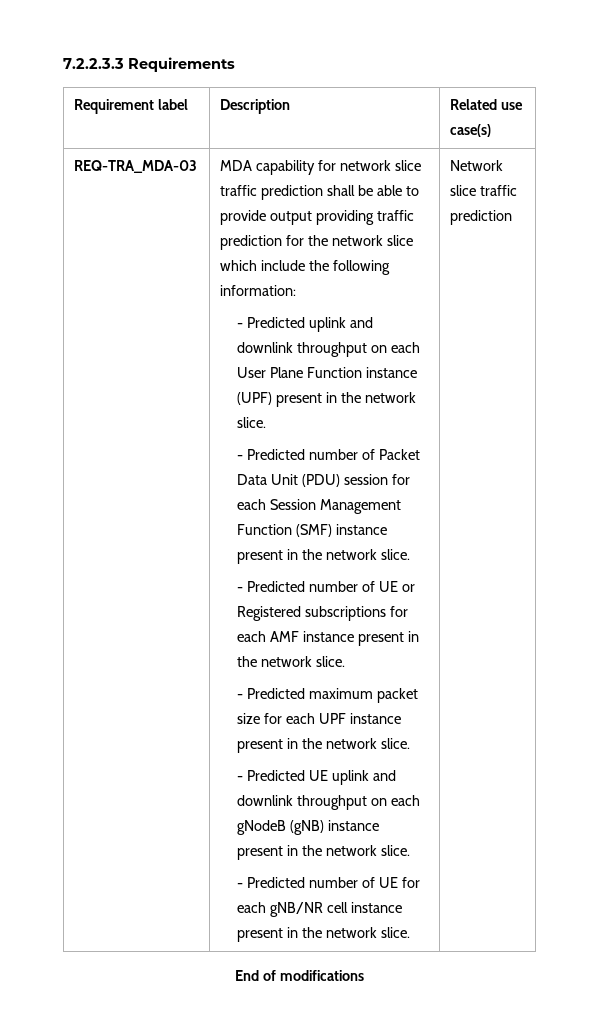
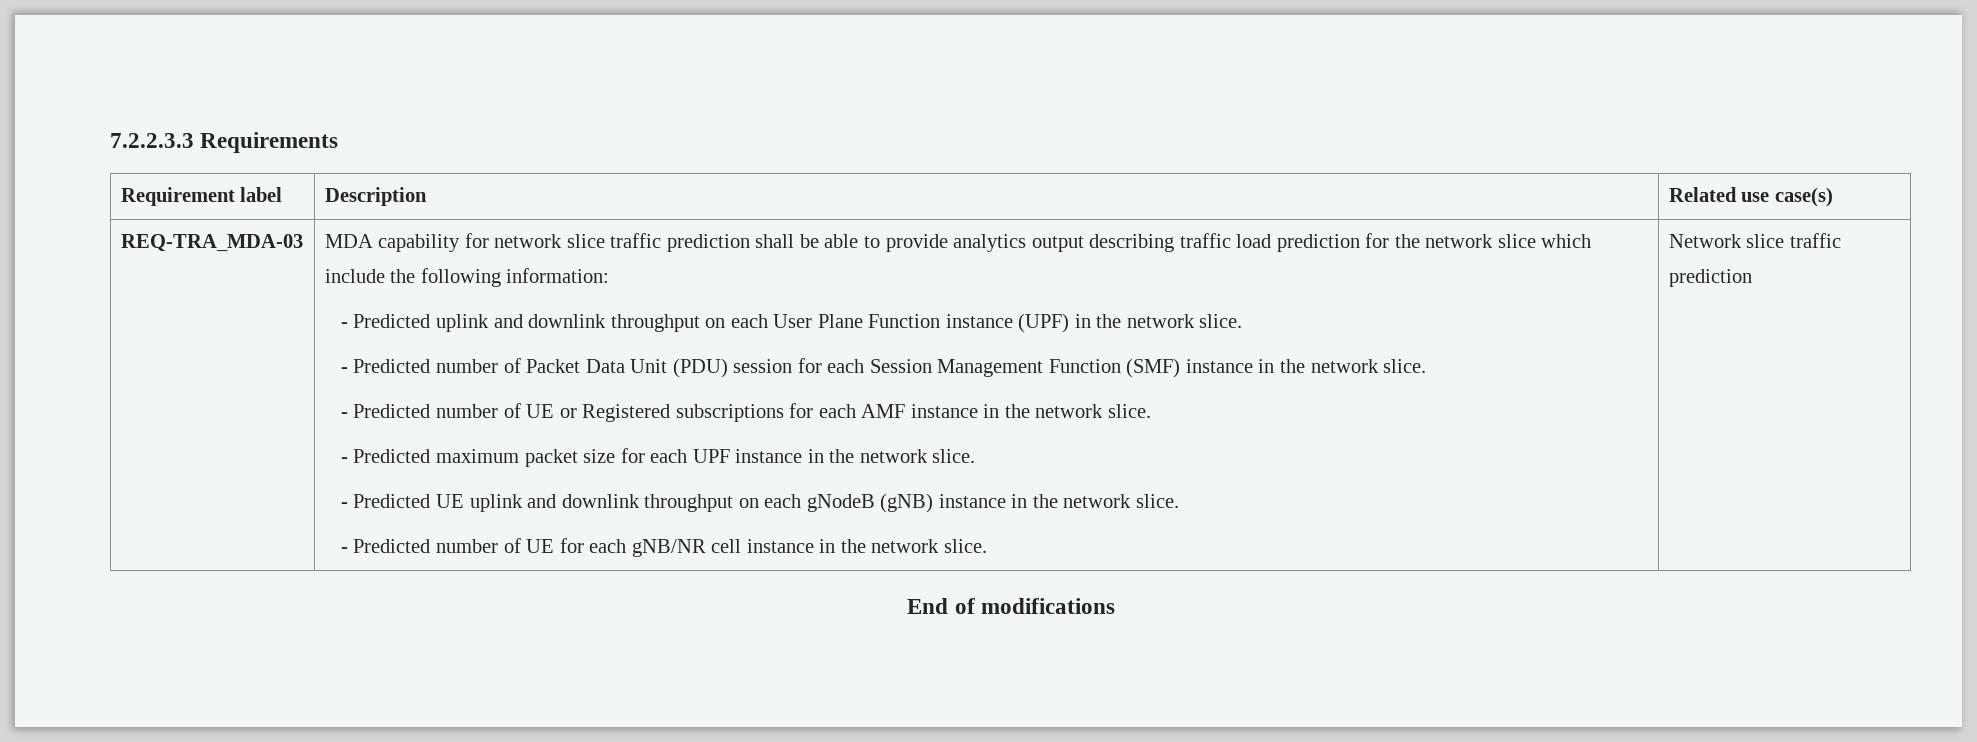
- MDA capability for network slice traffic prediction shall be able to provide output providing traffic prediction for the network slice which include the following information:
+ MDA capability for network slice traffic prediction shall be able to provide analytics output describing traffic load prediction for the network slice which include the following information:
- - Predicted uplink and downlink throughput on each User Plane Function instance (UPF) present in the network slice.
+ - Predicted uplink and downlink throughput on each User Plane Function instance (UPF) in the network slice.
- - Predicted number of Packet Data Unit (PDU) session for each Session Management Function (SMF) instance present in the network slice.
+ - Predicted number of Packet Data Unit (PDU) session for each Session Management Function (SMF) instance in the network slice.
- - Predicted number of UE or Registered subscriptions for each AMF instance present in the network slice.
+ - Predicted number of UE or Registered subscriptions for each AMF instance in the network slice.
- - Predicted maximum packet size for each UPF instance present in the network slice.
+ - Predicted maximum packet size for each UPF instance in the network slice.
- - Predicted UE uplink and downlink throughput on each gNodeB (gNB) instance present in the network slice.
+ - Predicted UE uplink and downlink throughput on each gNodeB (gNB) instance in the network slice.
- - Predicted number of UE for each gNB/NR cell instance present in the network slice.
+ - Predicted number of UE for each gNB/NR cell instance in the network slice.

